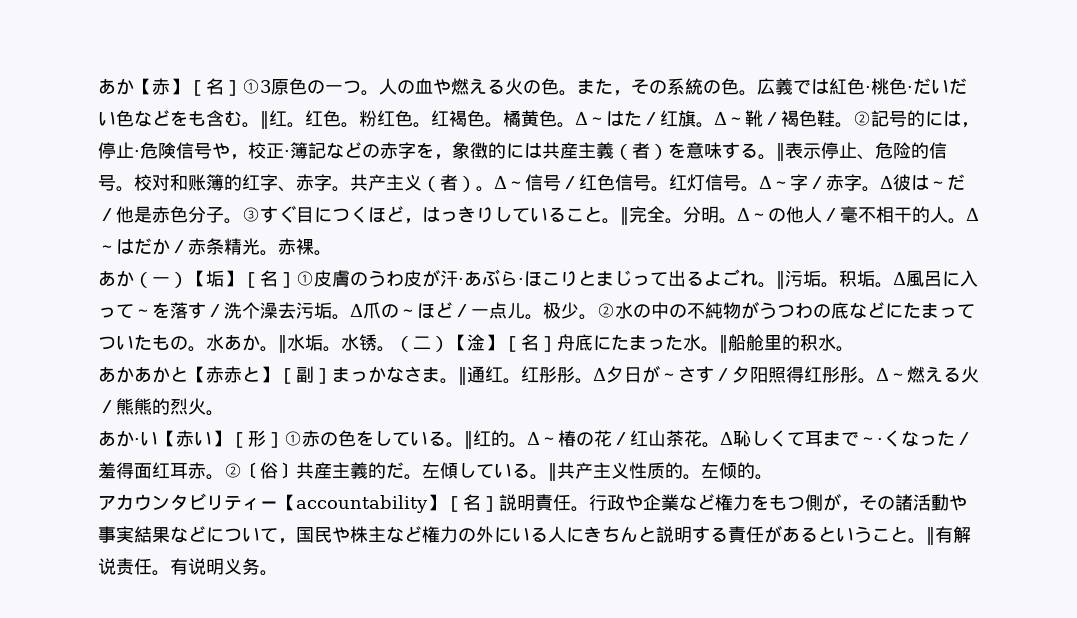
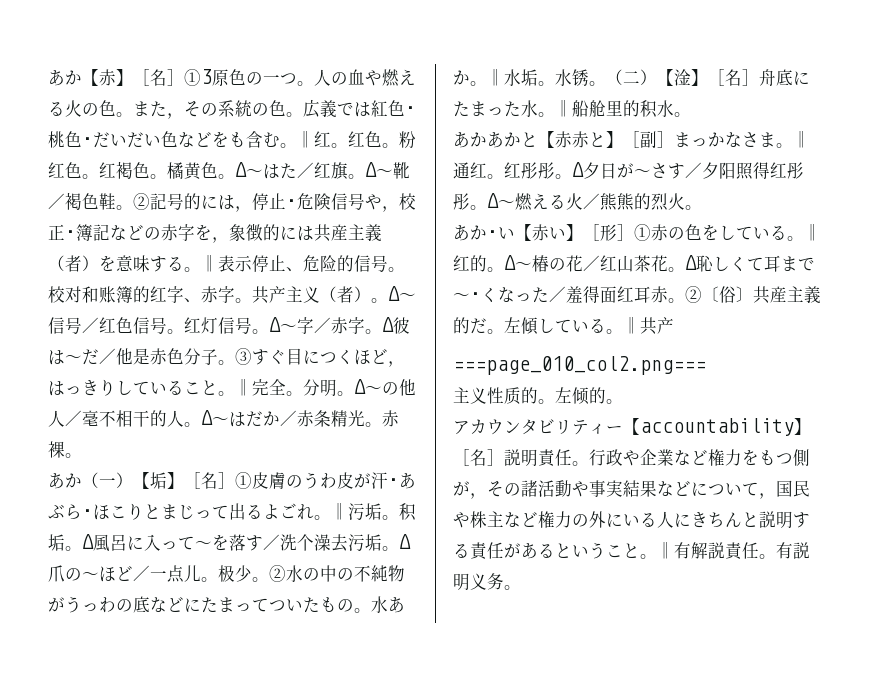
- ②水の中の不純物がうつわの底などにたまってついたもの。
+ ②水の中の不純物がうっわの底などにたまってついたもの。
- ‖共产主义性质的。
+ ‖共产
+ ===page_010_col2.png===
+ 主义性质的。
- ‖有解说责任。有说明义务。
+ ‖有解説責任。有説明义务。

